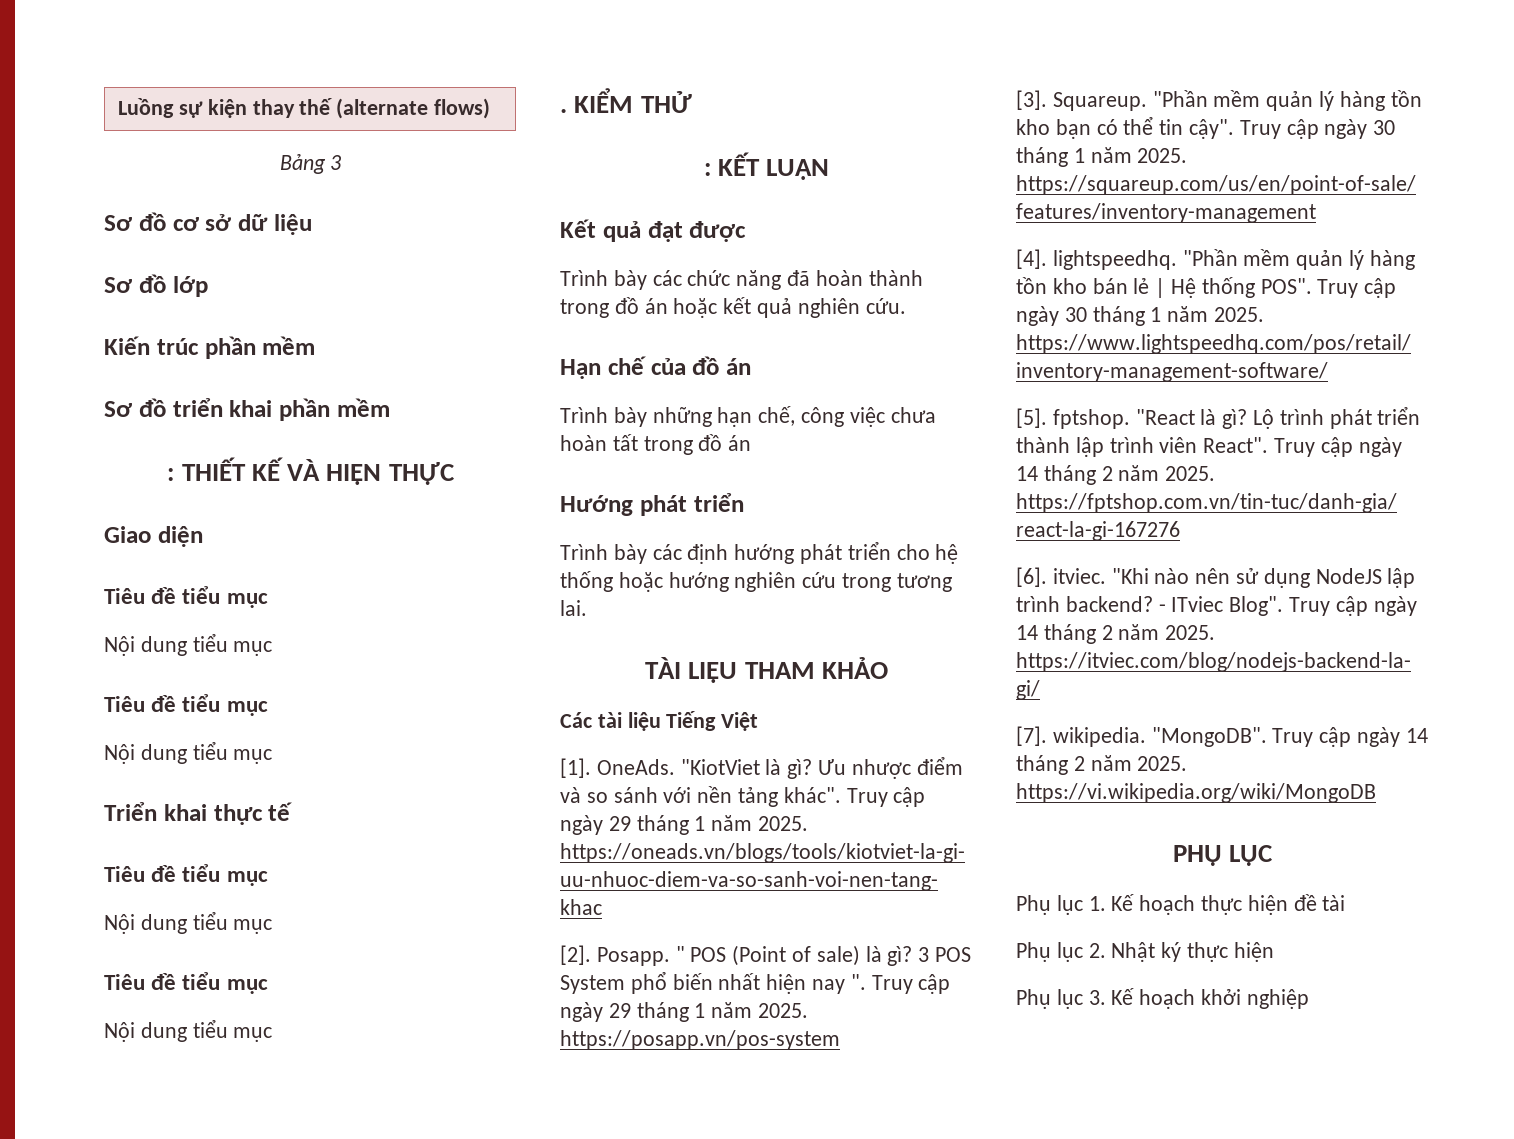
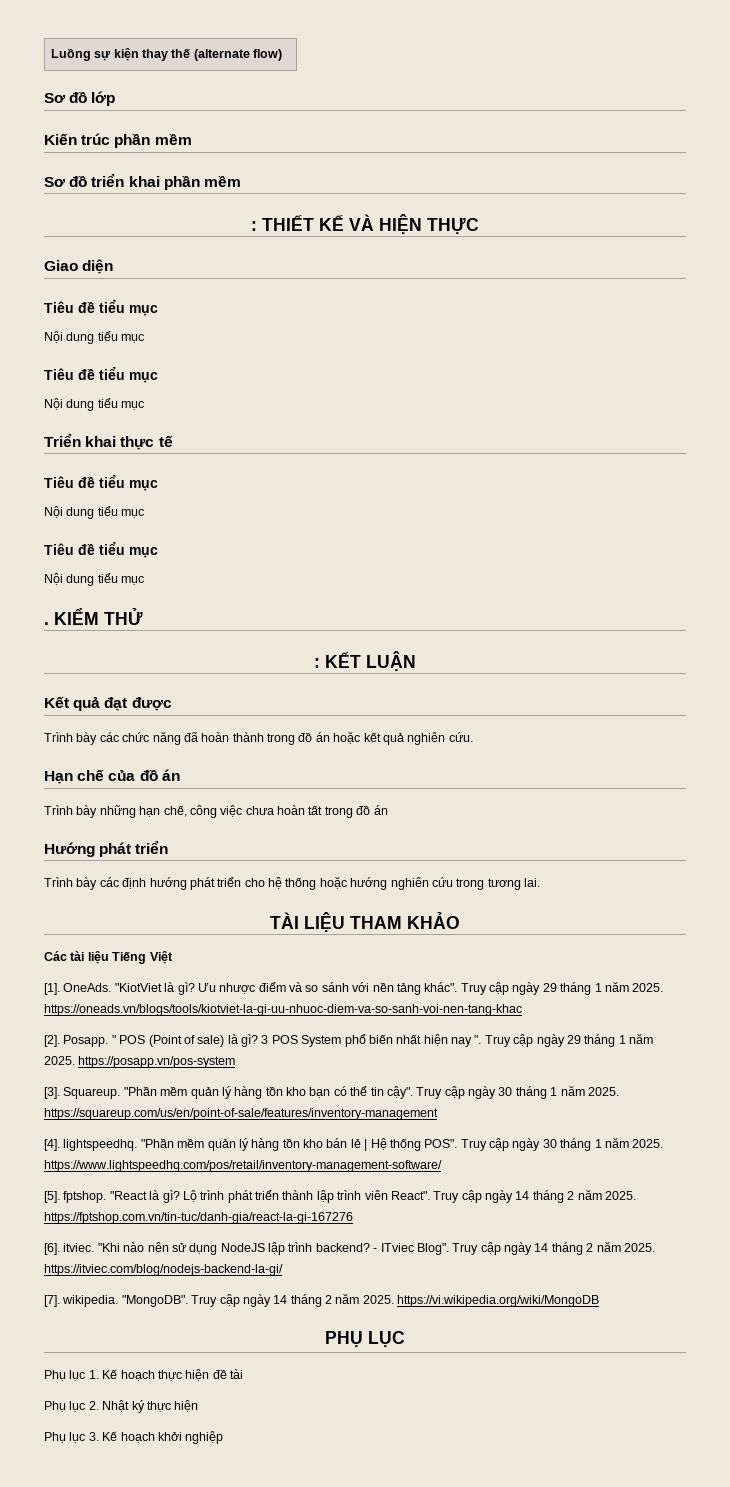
- Luồng sự kiện thay thế (alternate flows)
- Bảng 3
- Sơ đồ cơ sở dữ liệu
+ Luồng sự kiện thay thế (alternate flow)

